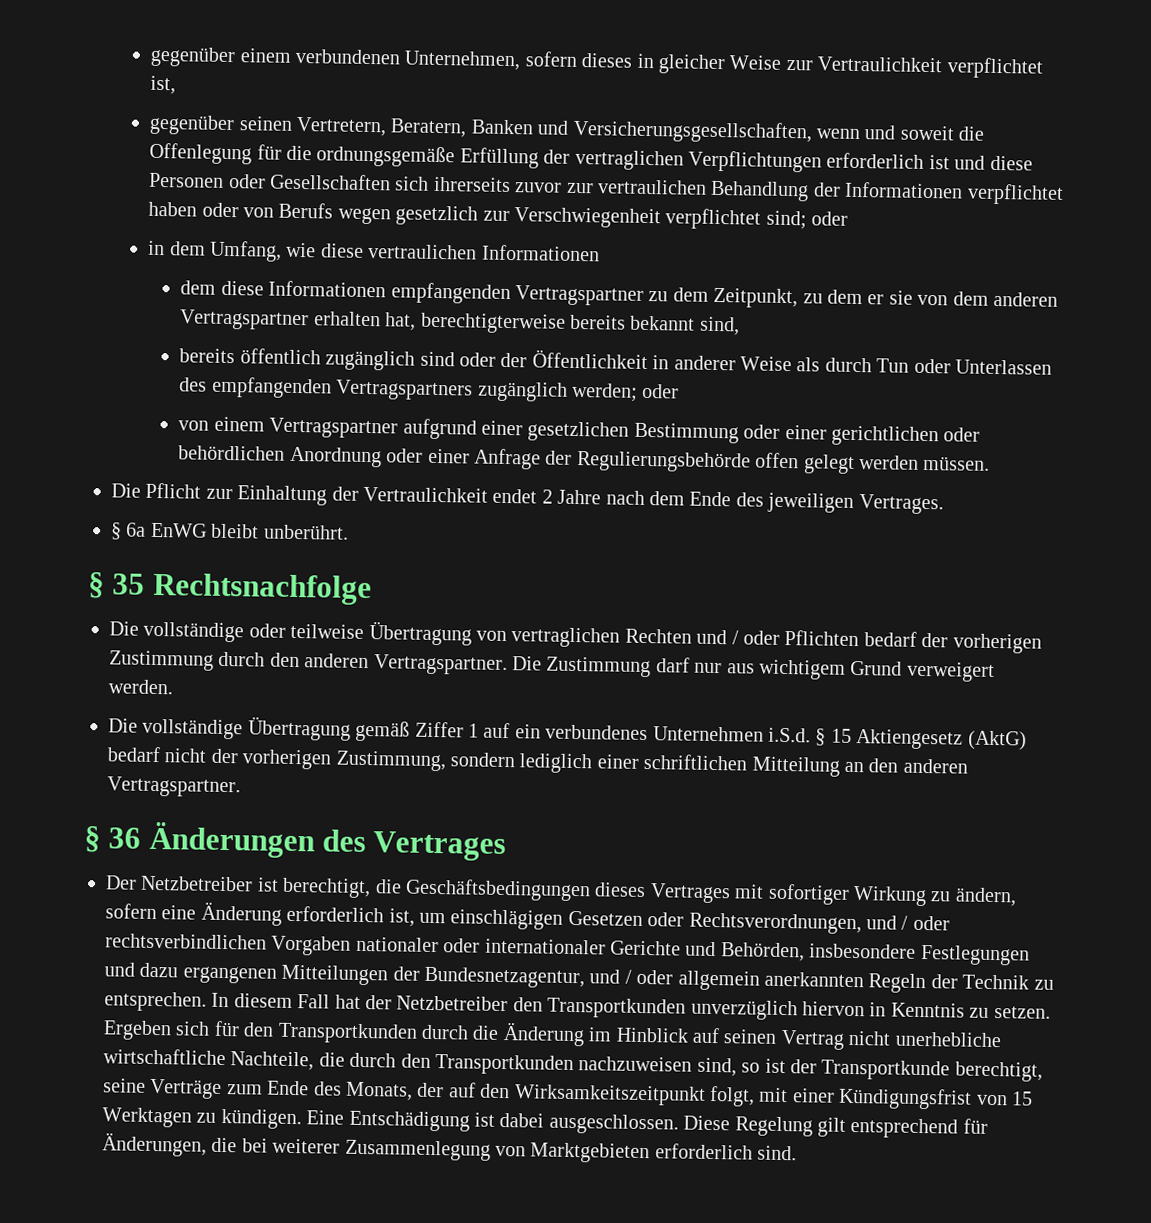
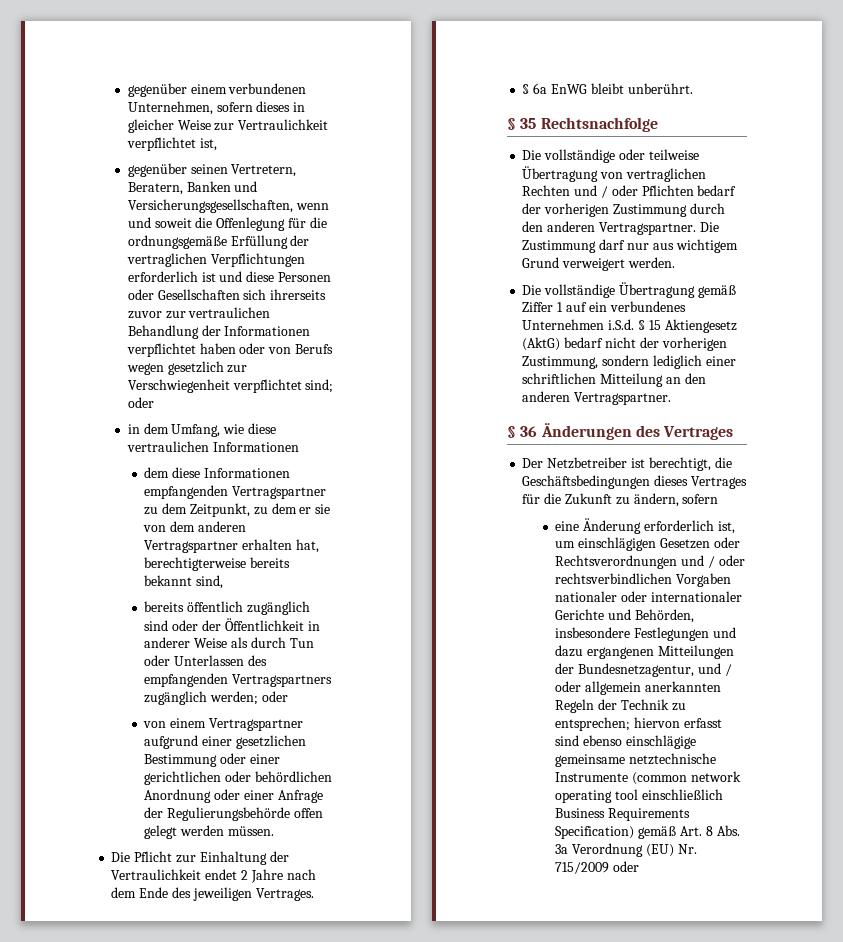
- Der Netzbetreiber ist berechtigt, die Geschäftsbedingungen dieses Vertrages mit sofortiger Wirkung zu ändern, sofern eine Änderung erforderlich ist, um einschlägigen Gesetzen oder Rechtsverordnungen, und / oder rechtsverbindlichen Vorgaben nationaler oder internationaler Gerichte und Behörden, insbesondere Festlegungen und dazu ergangenen Mitteilungen der Bundesnetzagentur, und / oder allgemein anerkannten Regeln der Technik zu entsprechen. In diesem Fall hat der Netzbetreiber den Transportkunden unverzüglich hiervon in Kenntnis zu setzen. Ergeben sich für den Transportkunden durch die Änderung im Hinblick auf seinen Vertrag nicht unerhebliche wirtschaftliche Nachteile, die durch den Transportkunden nachzuweisen sind, so ist der Transportkunde berechtigt, seine Verträge zum Ende des Monats, der auf den Wirksamkeitszeitpunkt folgt, mit einer Kündigungsfrist von 15 Werktagen zu kündigen. Eine Entschädigung ist dabei ausgeschlossen. Diese Regelung gilt entsprechend für Änderungen, die bei weiterer Zusammenlegung von Marktgebieten erforderlich sind.
+ Der Netzbetreiber ist berechtigt, die Geschäftsbedingungen dieses Vertrages für die Zukunft zu ändern, sofern
+ eine Änderung erforderlich ist, um einschlägigen Gesetzen oder Rechtsverordnungen und / oder rechtsverbindlichen Vorgaben nationaler oder internationaler Gerichte und Behörden, insbesondere Festlegungen und dazu ergangenen Mitteilungen der Bundesnetzagentur, und / oder allgemein anerkannten Regeln der Technik zu entsprechen; hiervon erfasst sind ebenso einschlägige gemeinsame netztechnische Instrumente (common network operating tool einschließlich Business Requirements Specification) gemäß Art. 8 Abs. 3a Verordnung (EU) Nr. 715/2009 oder

